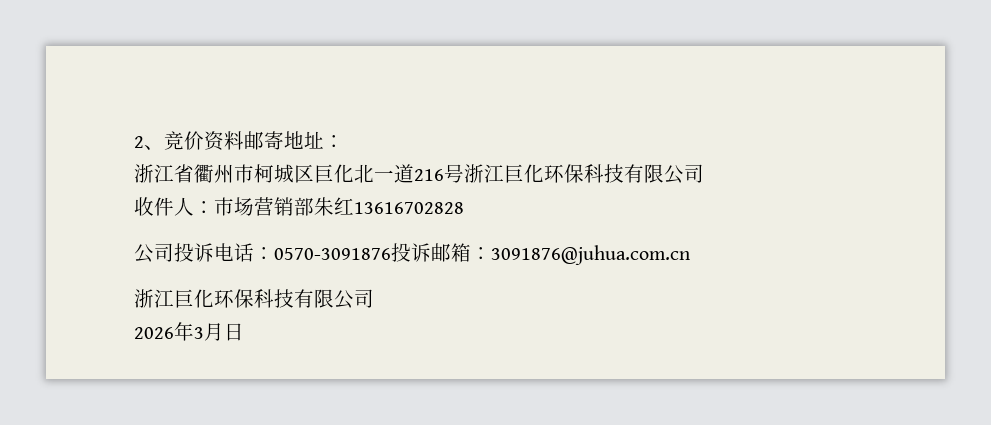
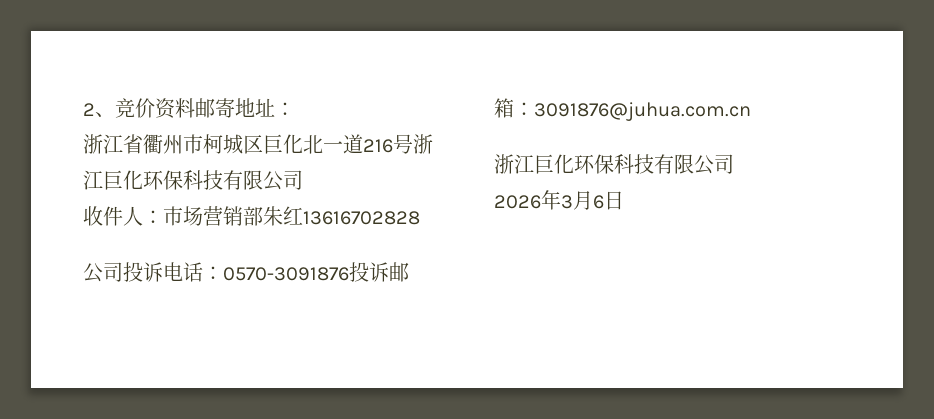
- 2026年3月日
+ 2026年3月6日

